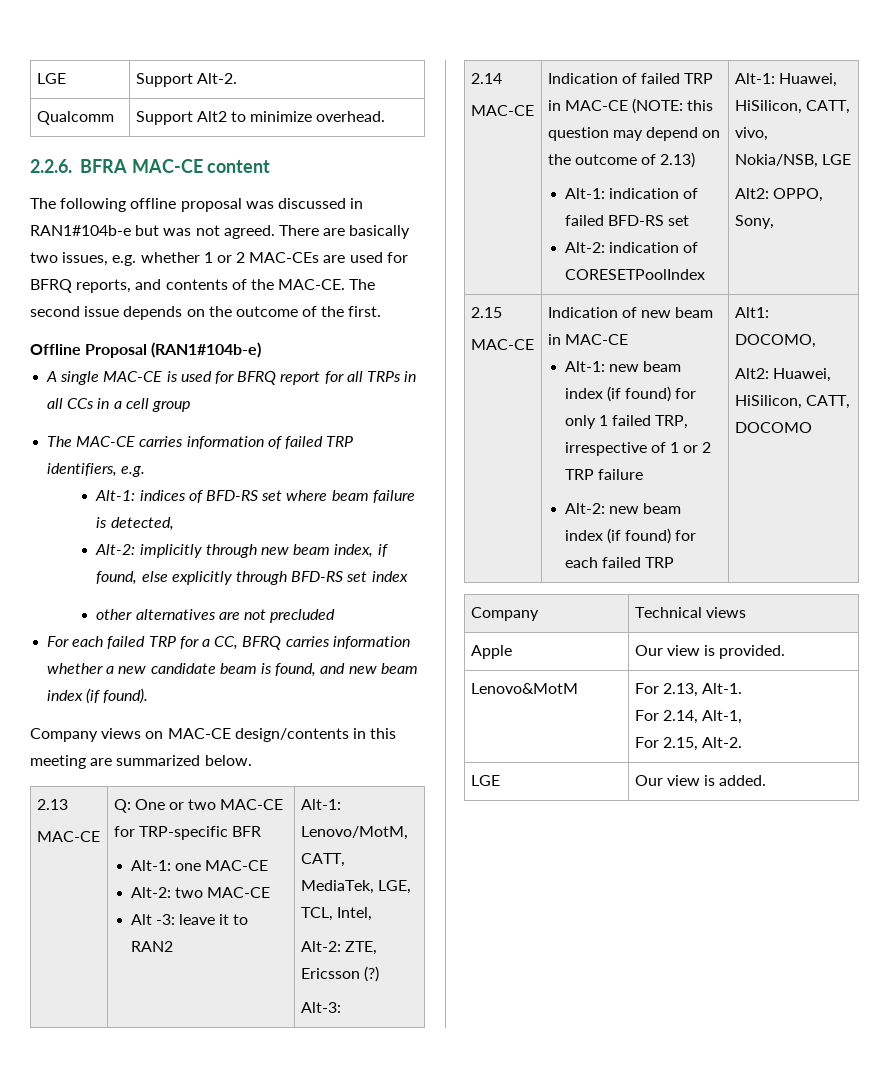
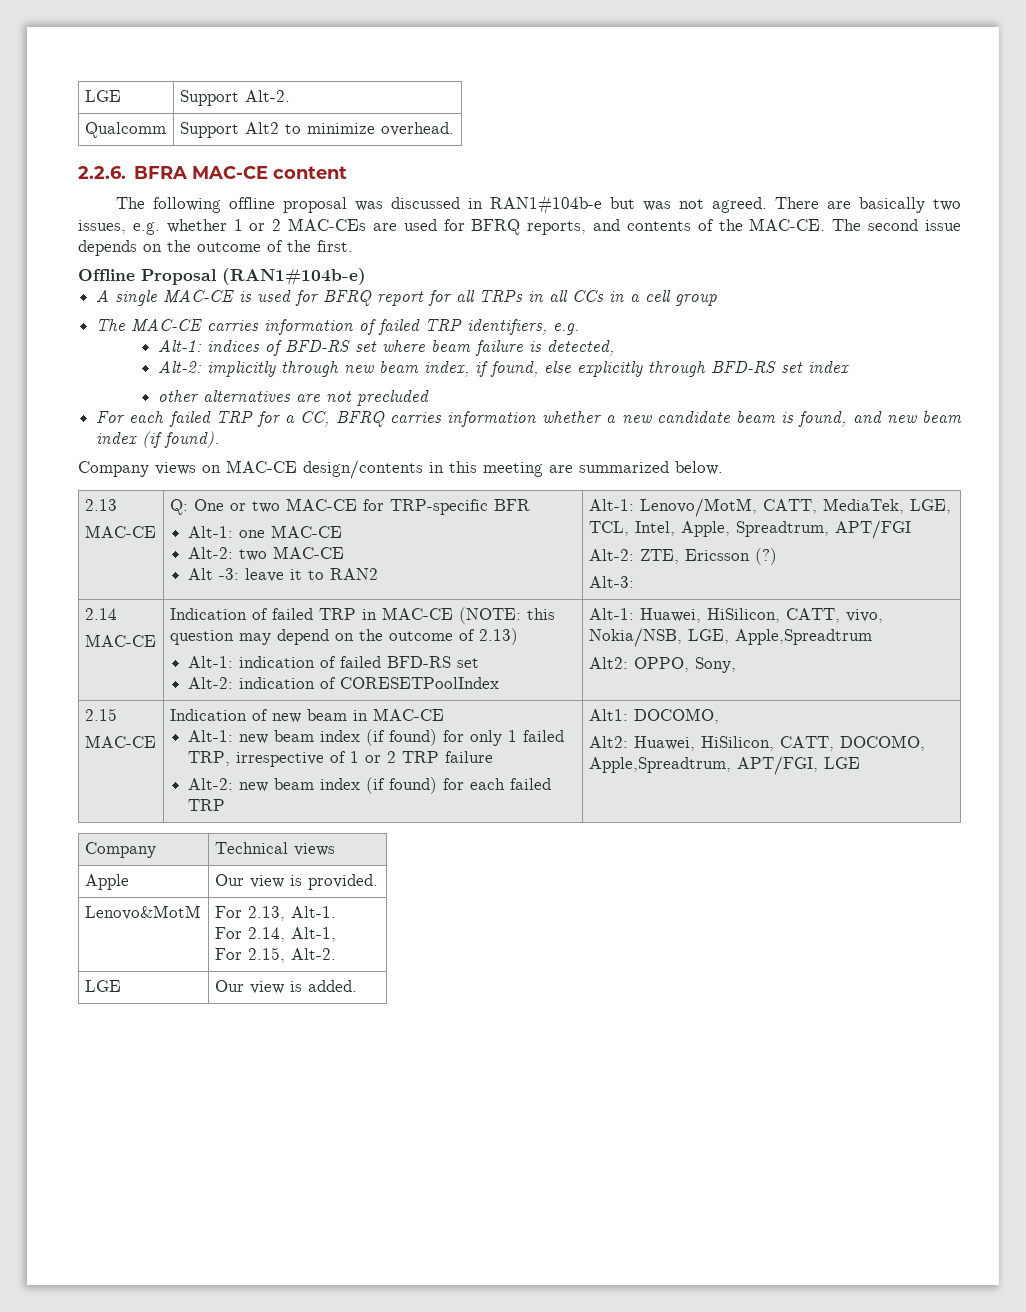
  2.13
  MAC-CE | Q: One or two MAC-CE for TRP-specific BFR
  Alt-1: one MAC-CE
  Alt-2: two MAC-CE
- Alt -3: leave it to RAN2 | Alt-1: Lenovo/MotM, CATT, MediaTek, LGE, TCL, Intel,
+ Alt -3: leave it to RAN2 | Alt-1: Lenovo/MotM, CATT, MediaTek, LGE, TCL, Intel, Apple, Spreadtrum, APT/FGI
  2.14
  MAC-CE | Indication of failed TRP in MAC-CE (NOTE: this question may depend on the outcome of 2.13)
  Alt-1: indication of failed BFD-RS set
- Alt-2: indication of CORESETPoolIndex | Alt-1: Huawei, HiSilicon, CATT, vivo, Nokia/NSB, LGE
+ Alt-2: indication of CORESETPoolIndex | Alt-1: Huawei, HiSilicon, CATT, vivo, Nokia/NSB, LGE, Apple,Spreadtrum
- Alt2: Huawei, HiSilicon, CATT, DOCOMO
+ Alt2: Huawei, HiSilicon, CATT, DOCOMO, Apple,Spreadtrum, APT/FGI, LGE

